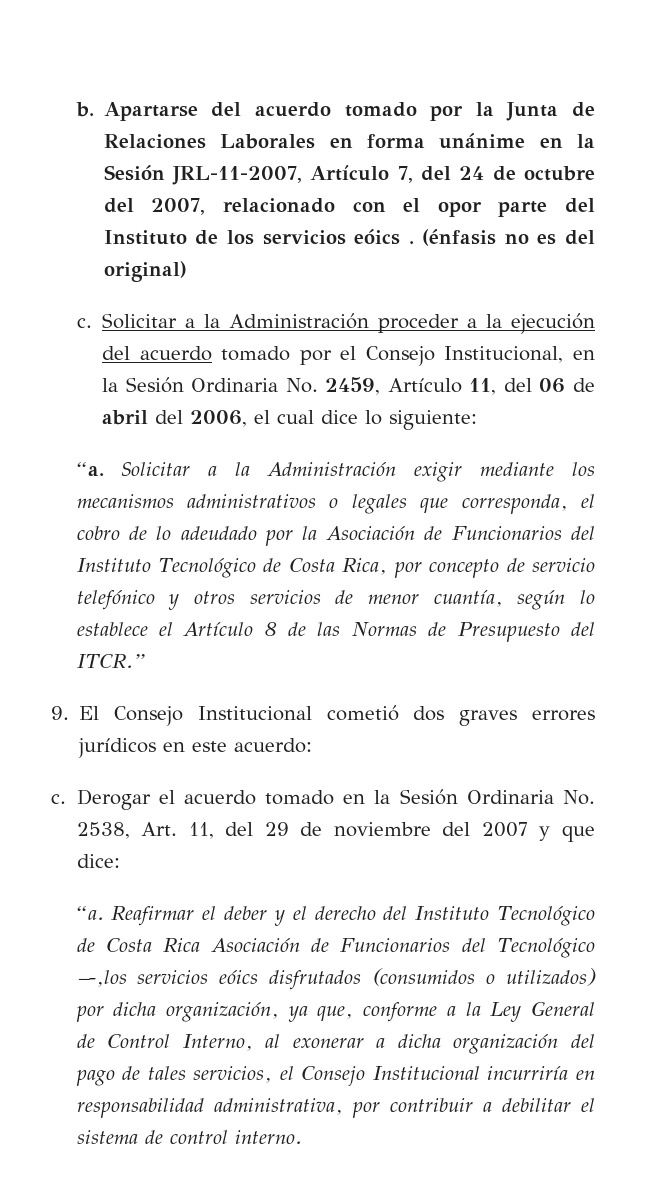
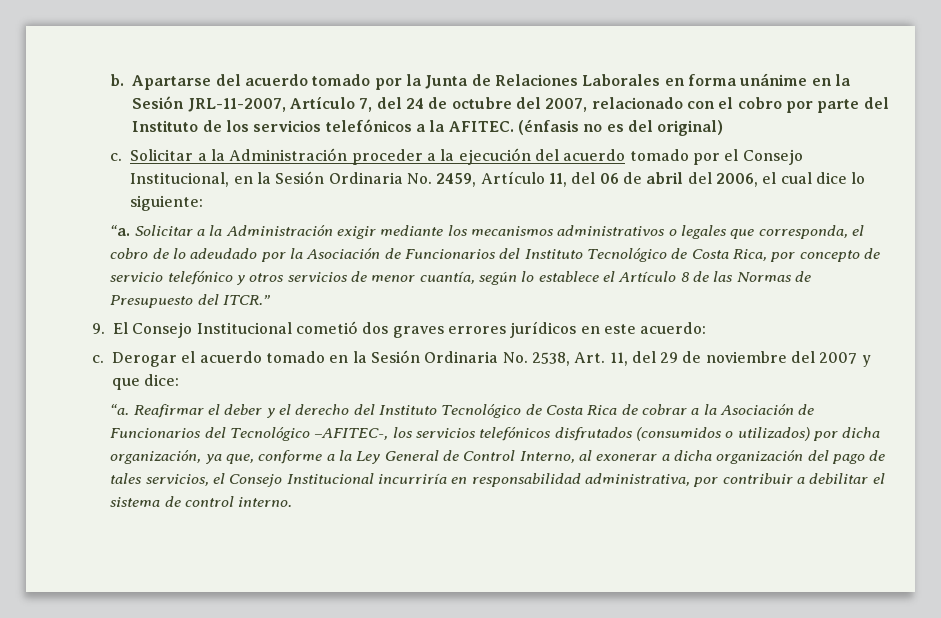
- Apartarse del acuerdo tomado por la Junta de Relaciones Laborales en forma unánime en la Sesión JRL-11-2007, Artículo 7, del 24 de octubre del 2007, relacionado con el opor parte del Instituto de los servicios eóics .
+ Apartarse del acuerdo tomado por la Junta de Relaciones Laborales en forma unánime en la Sesión JRL-11-2007, Artículo 7, del 24 de octubre del 2007, relacionado con el cobro por parte del Instituto de los servicios telefónicos a la AFITEC.
- Reafirmar el deber y el derecho del Instituto Tecnológico de Costa Rica Asociación de Funcionarios del Tecnológico –-,los servicios eóics disfrutados (consumidos o utilizados) por dicha organización, ya que, conforme a la Ley General de Control Interno, al exonerar a dicha organización del pago de tales servicios, el Consejo Institucional incurriría en responsabilidad administrativa, por contribuir a debilitar el sistema de control interno.
+ Reafirmar el deber y el derecho del Instituto Tecnológico de Costa Rica de cobrar a la Asociación de Funcionarios del Tecnológico –AFITEC-, los servicios telefónicos disfrutados (consumidos o utilizados) por dicha organización, ya que, conforme a la Ley General de Control Interno, al exonerar a dicha organización del pago de tales servicios, el Consejo Institucional incurriría en responsabilidad administrativa, por contribuir a debilitar el sistema de control interno.

